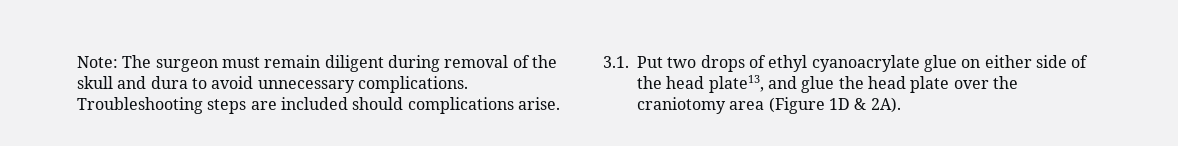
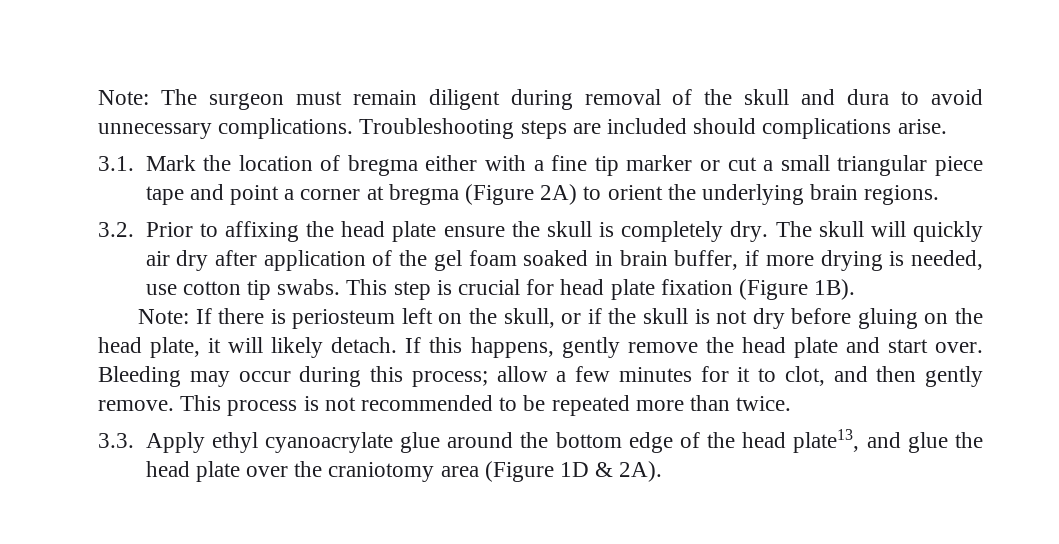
- 3.1. Put two drops of ethyl cyanoacrylate glue on either side of the head plate13, and glue the head plate over the craniotomy area (Figure 1D & 2A).
+ 3.1. Mark the location of bregma either with a fine tip marker or cut a small triangular piece tape and point a corner at bregma (Figure 2A) to orient the underlying brain regions.
+ 3.2. Prior to affixing the head plate ensure the skull is completely dry. The skull will quickly air dry after application of the gel foam soaked in brain buffer, if more drying is needed, use cotton tip swabs. This step is crucial for head plate fixation (Figure 1B).
+ Note: If there is periosteum left on the skull, or if the skull is not dry before gluing on the head plate, it will likely detach. If this happens, gently remove the head plate and start over. Bleeding may occur during this process; allow a few minutes for it to clot, and then gently remove. This process is not recommended to be repeated more than twice.
+ 3.3. Apply ethyl cyanoacrylate glue around the bottom edge of the head plate13, and glue the head plate over the craniotomy area (Figure 1D & 2A).

